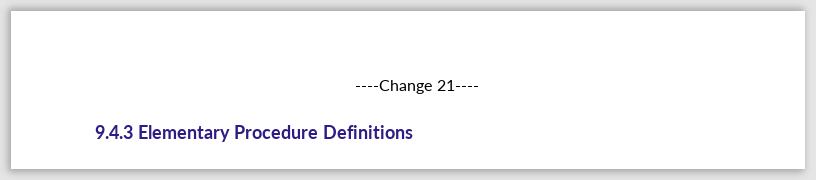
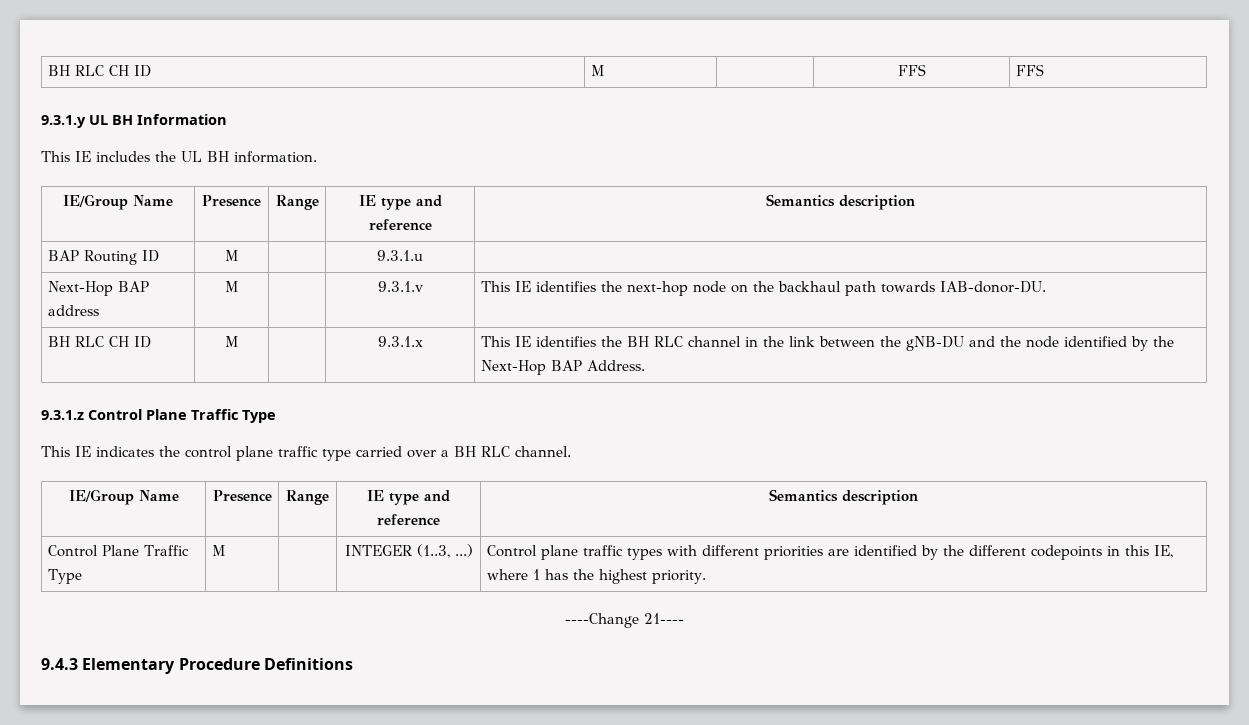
+ BH RLC CH ID | M | | FFS | FFS
+ 9.3.1.y UL BH Information
+ This IE includes the UL BH information.
+ IE/Group Name | Presence | Range | IE type and reference | Semantics description
+ BAP Routing ID | M | | 9.3.1.u |
+ Next-Hop BAP address | M | | 9.3.1.v | This IE identifies the next-hop node on the backhaul path towards IAB-donor-DU.
+ BH RLC CH ID | M | | 9.3.1.x | This IE identifies the BH RLC channel in the link between the gNB-DU and the node identified by the Next-Hop BAP Address.
+ 9.3.1.z Control Plane Traffic Type
+ This IE indicates the control plane traffic type carried over a BH RLC channel.
+ IE/Group Name | Presence | Range | IE type and reference | Semantics description
+ Control Plane Traffic Type | M | | INTEGER (1..3, ...) | Control plane traffic types with different priorities are identified by the different codepoints in this IE, where 1 has the highest priority.

